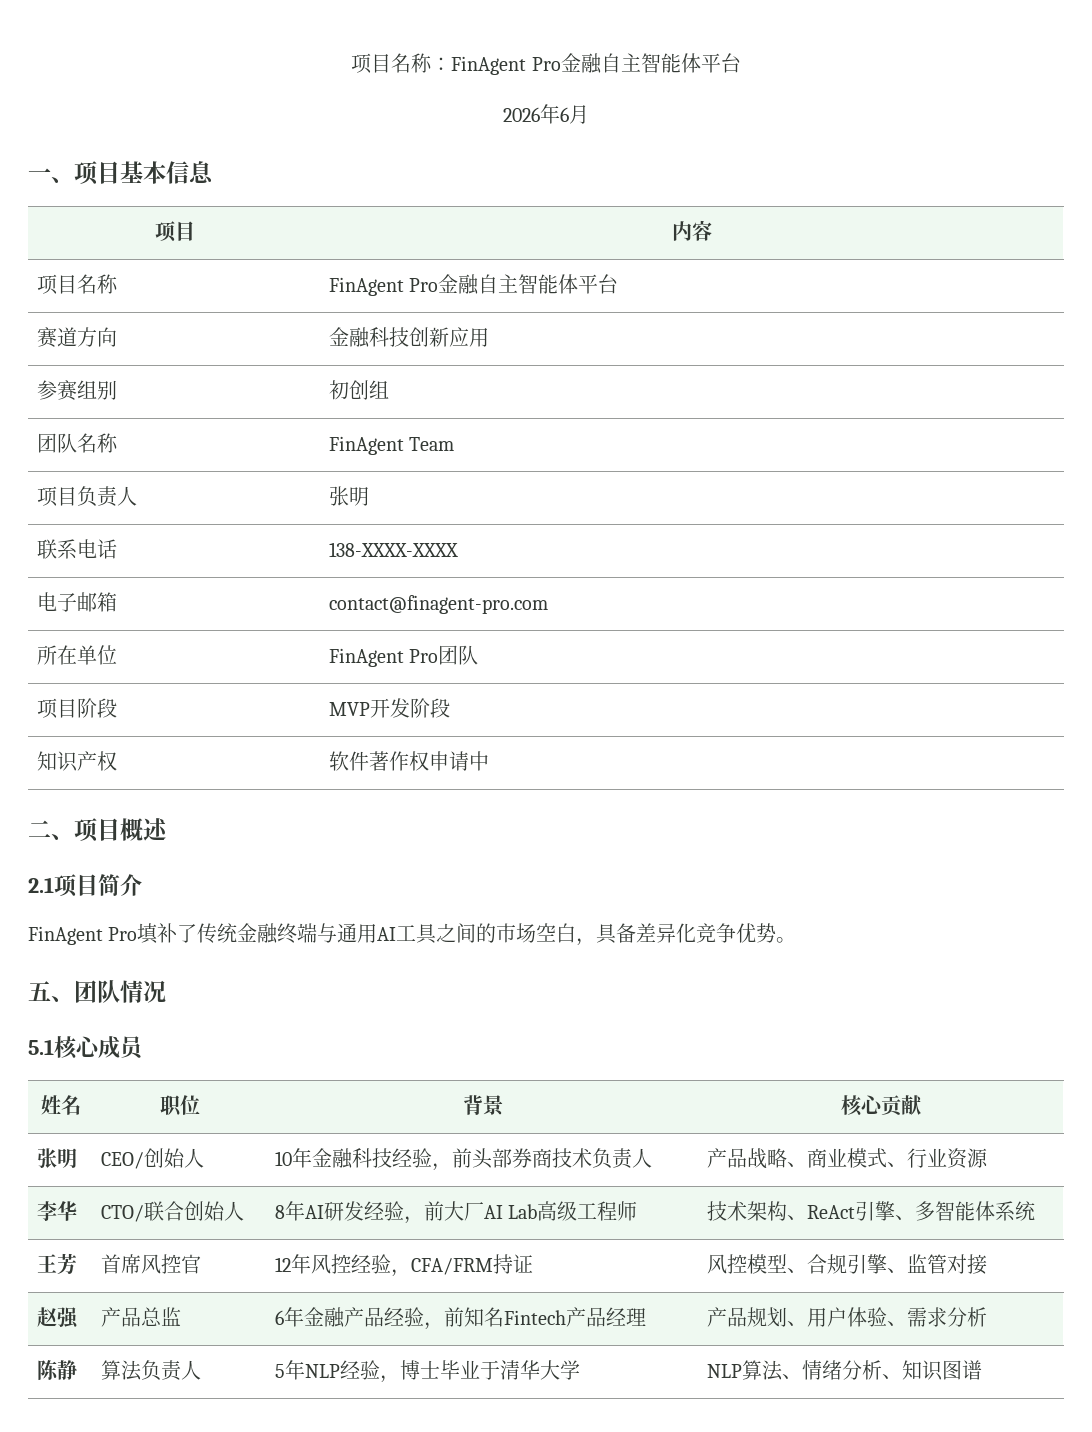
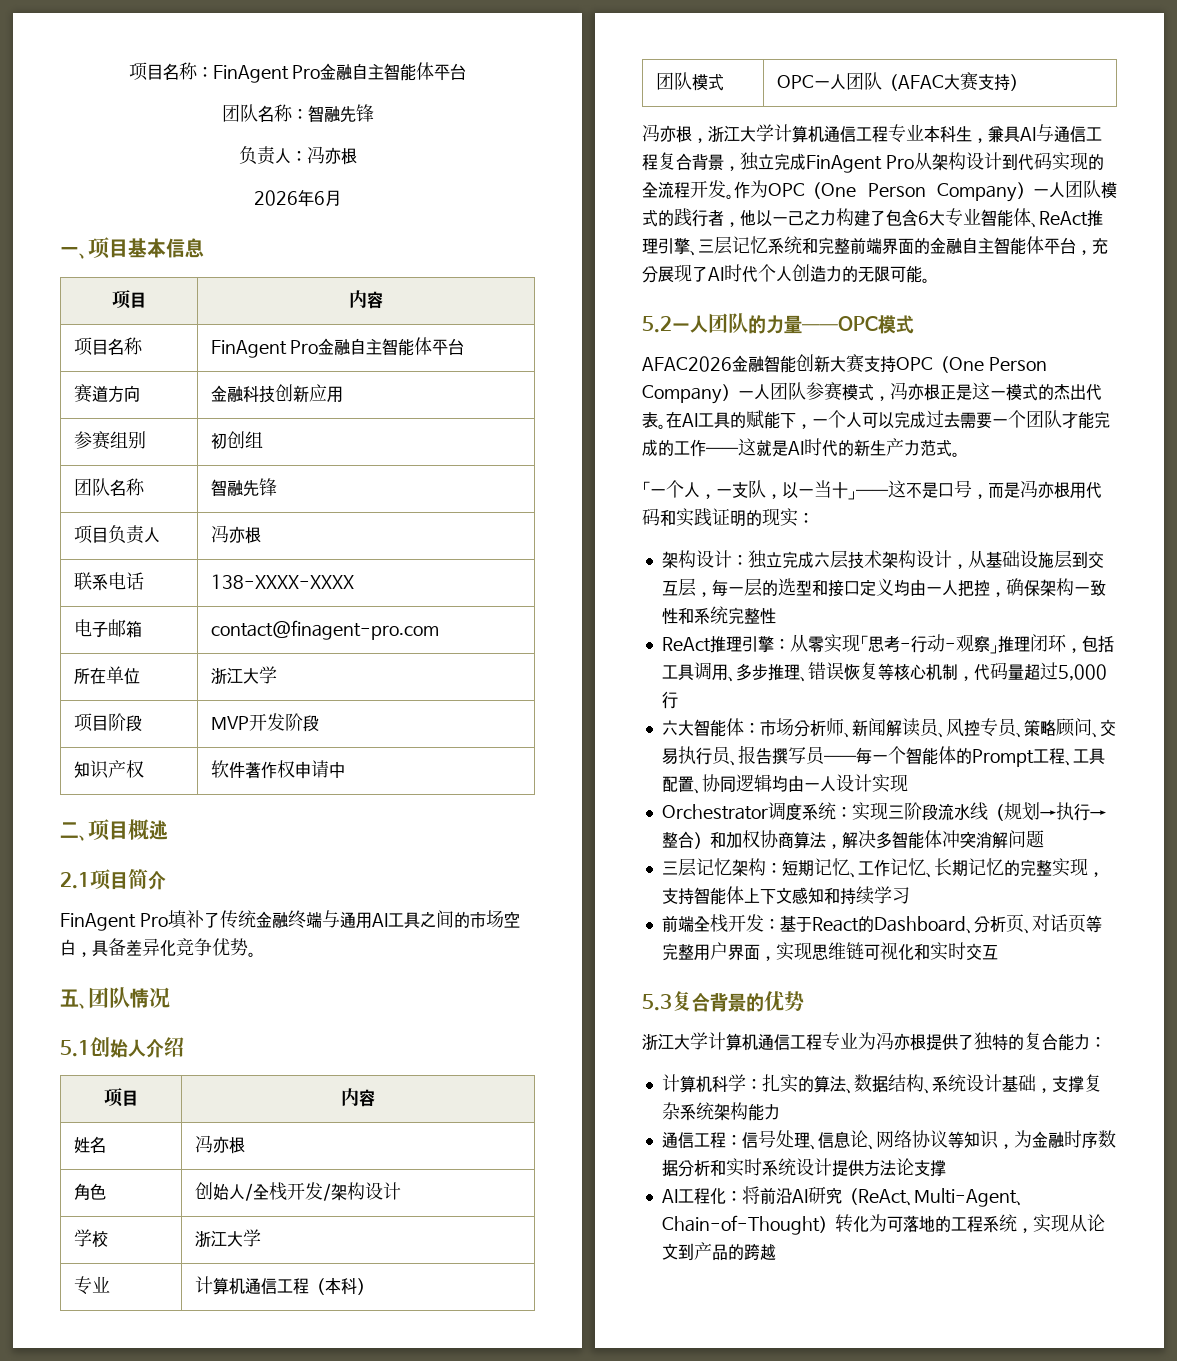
+ 团队名称：智融先锋
+ 负责人：冯亦根
- 团队名称 | FinAgent Team
+ 团队名称 | 智融先锋
- 项目负责人 | 张明
+ 项目负责人 | 冯亦根
- 所在单位 | FinAgent Pro团队
+ 所在单位 | 浙江大学
- 5.1核心成员
- 姓名 | 职位 | 背景 | 核心贡献
- 张明 | CEO/创始人 | 10年金融科技经验，前头部券商技术负责人 | 产品战略、商业模式、行业资源
- 李华 | CTO/联合创始人 | 8年AI研发经验，前大厂AI Lab高级工程师 | 技术架构、ReAct引擎、多智能体系统
- 王芳 | 首席风控官 | 12年风控经验，CFA/FRM持证 | 风控模型、合规引擎、监管对接
- 赵强 | 产品总监 | 6年金融产品经验，前知名Fintech产品经理 | 产品规划、用户体验、需求分析
- 陈静 | 算法负责人 | 5年NLP经验，博士毕业于清华大学 | NLP算法、情绪分析、知识图谱
+ 5.1创始人介绍
+ 项目 | 内容
+ 姓名 | 冯亦根
+ 角色 | 创始人/全栈开发/架构设计
+ 学校 | 浙江大学
+ 专业 | 计算机通信工程（本科）
+ 团队模式 | OPC一人团队（AFAC大赛支持）
+ 冯亦根，浙江大学计算机通信工程专业本科生，兼具AI与通信工程复合背景，独立完成FinAgent Pro从架构设计到代码实现的全流程开发。作为OPC（One Person Company）一人团队模式的践行者，他以一己之力构建了包含6大专业智能体、ReAct推理引擎、三层记忆系统和完整前端界面的金融自主智能体平台，充分展现了AI时代个人创造力的无限可能。
+ 5.2一人团队的力量——OPC模式
+ AFAC2026金融智能创新大赛支持OPC（One Person Company）一人团队参赛模式，冯亦根正是这一模式的杰出代表。在AI工具的赋能下，一个人可以完成过去需要一个团队才能完成的工作——这就是AI时代的新生产力范式。
+ 「一个人，一支队，以一当十」——这不是口号，而是冯亦根用代码和实践证明的现实：
+ 架构设计：独立完成六层技术架构设计，从基础设施层到交互层，每一层的选型和接口定义均由一人把控，确保架构一致性和系统完整性
+ ReAct推理引擎：从零实现「思考-行动-观察」推理闭环，包括工具调用、多步推理、错误恢复等核心机制，代码量超过5,000行
+ 六大智能体：市场分析师、新闻解读员、风控专员、策略顾问、交易执行员、报告撰写员——每一个智能体的Prompt工程、工具配置、协同逻辑均由一人设计实现
+ Orchestrator调度系统：实现三阶段流水线（规划→执行→整合）和加权协商算法，解决多智能体冲突消解问题
+ 三层记忆架构：短期记忆、工作记忆、长期记忆的完整实现，支持智能体上下文感知和持续学习
+ 前端全栈开发：基于React的Dashboard、分析页、对话页等完整用户界面，实现思维链可视化和实时交互
+ 5.3复合背景的优势
+ 浙江大学计算机通信工程专业为冯亦根提供了独特的复合能力：
+ 计算机科学：扎实的算法、数据结构、系统设计基础，支撑复杂系统架构能力
+ 通信工程：信号处理、信息论、网络协议等知识，为金融时序数据分析和实时系统设计提供方法论支撑
+ AI工程化：将前沿AI研究（ReAct、Multi-Agent、Chain-of-Thought）转化为可落地的工程系统，实现从论文到产品的跨越

